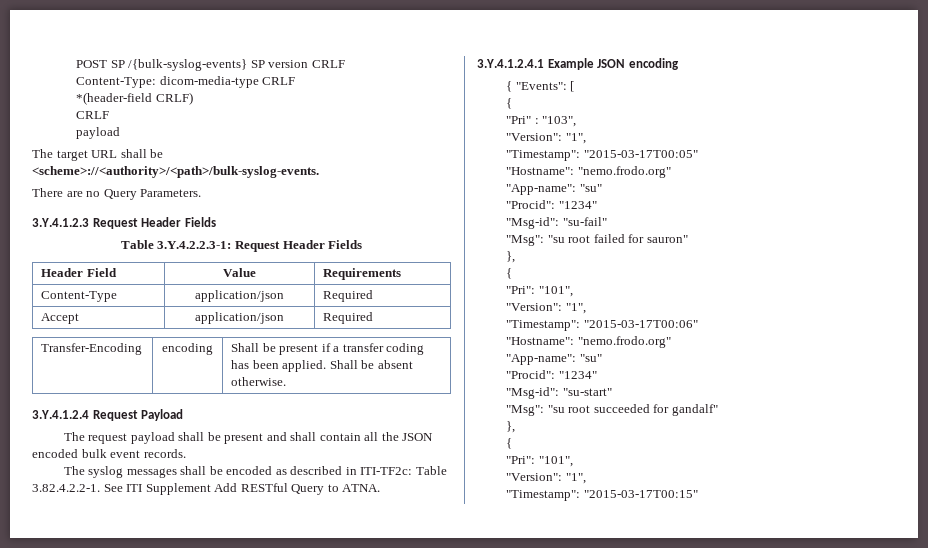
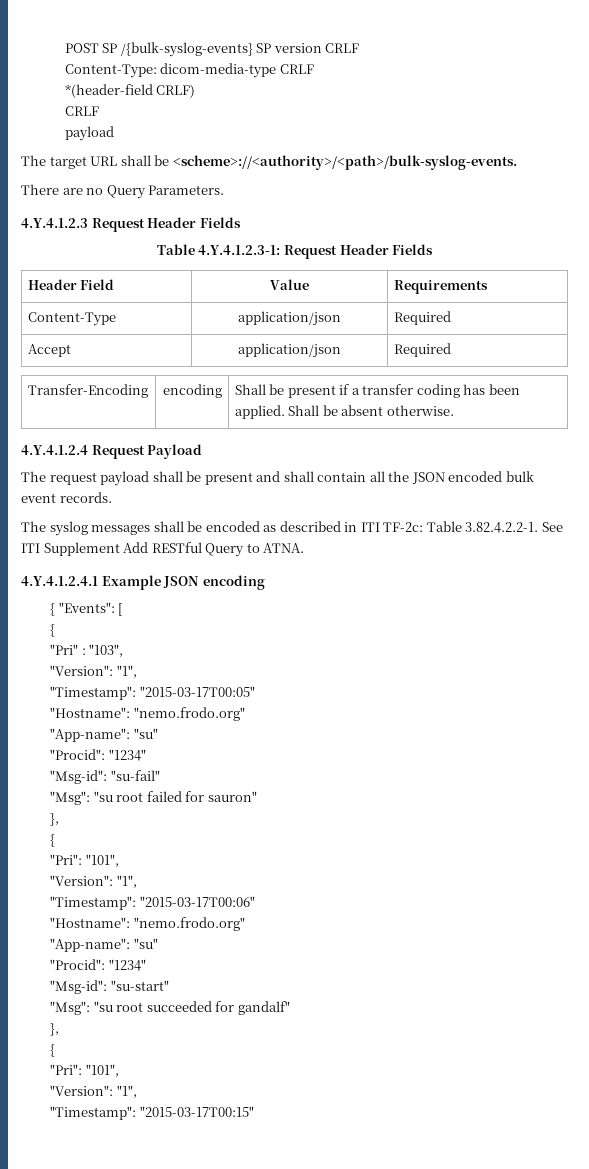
- 3.Y.4.1.2.3 Request Header Fields
+ 4.Y.4.1.2.3 Request Header Fields
- Table 3.Y.4.2.2.3-1: Request Header Fields
+ Table 4.Y.4.1.2.3-1: Request Header Fields
- 3.Y.4.1.2.4 Request Payload
+ 4.Y.4.1.2.4 Request Payload
- The syslog messages shall be encoded as described in ITI-TF2c: Table 3.82.4.2.2-1. See ITI Supplement Add RESTful Query to ATNA.
+ The syslog messages shall be encoded as described in ITI TF-2c: Table 3.82.4.2.2-1. See ITI Supplement Add RESTful Query to ATNA.
- 3.Y.4.1.2.4.1 Example JSON encoding
+ 4.Y.4.1.2.4.1 Example JSON encoding

